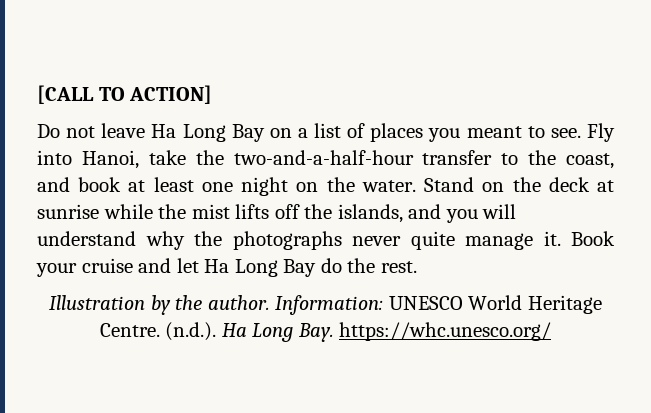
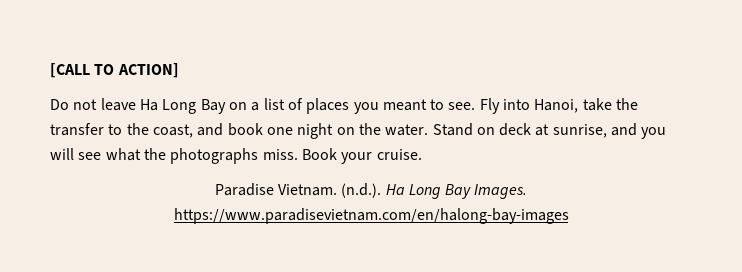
- Fly into Hanoi, take the two-and-a-half-hour transfer to the coast, and book at least one night on the water.
+ Fly into Hanoi, take the transfer to the coast, and book one night on the water.
- Stand on the deck at sunrise while the mist lifts off the islands, and you will understand why the photographs never quite manage it. Book your cruise and let Ha Long Bay do the rest.
- Illustration by the author. Information: UNESCO World Heritage Centre. (n.d.). Ha Long Bay. https://whc.unesco.org/
+ Stand on deck at sunrise, and you will see what the photographs miss. Book your cruise.
+ Paradise Vietnam. (n.d.). Ha Long Bay Images. https://www.paradisevietnam.com/en/halong-bay-images

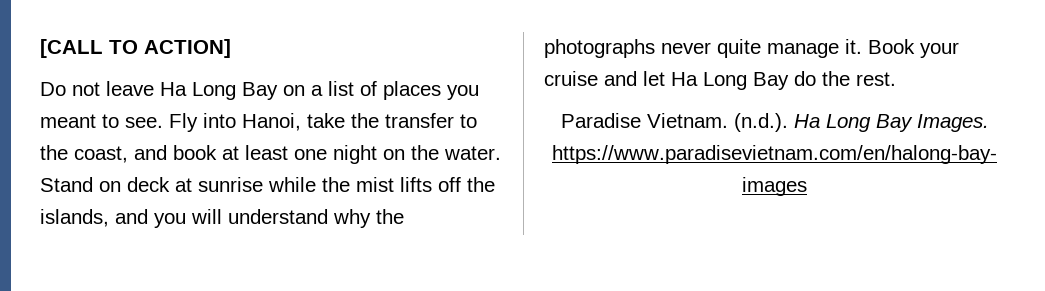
- Fly into Hanoi, take the transfer to the coast, and book one night on the water.
+ Fly into Hanoi, take the transfer to the coast, and book at least one night on the water.
- Stand on deck at sunrise, and you will see what the photographs miss. Book your cruise.
+ Stand on deck at sunrise while the mist lifts off the islands, and you will understand why the photographs never quite manage it. Book your cruise and let Ha Long Bay do the rest.

